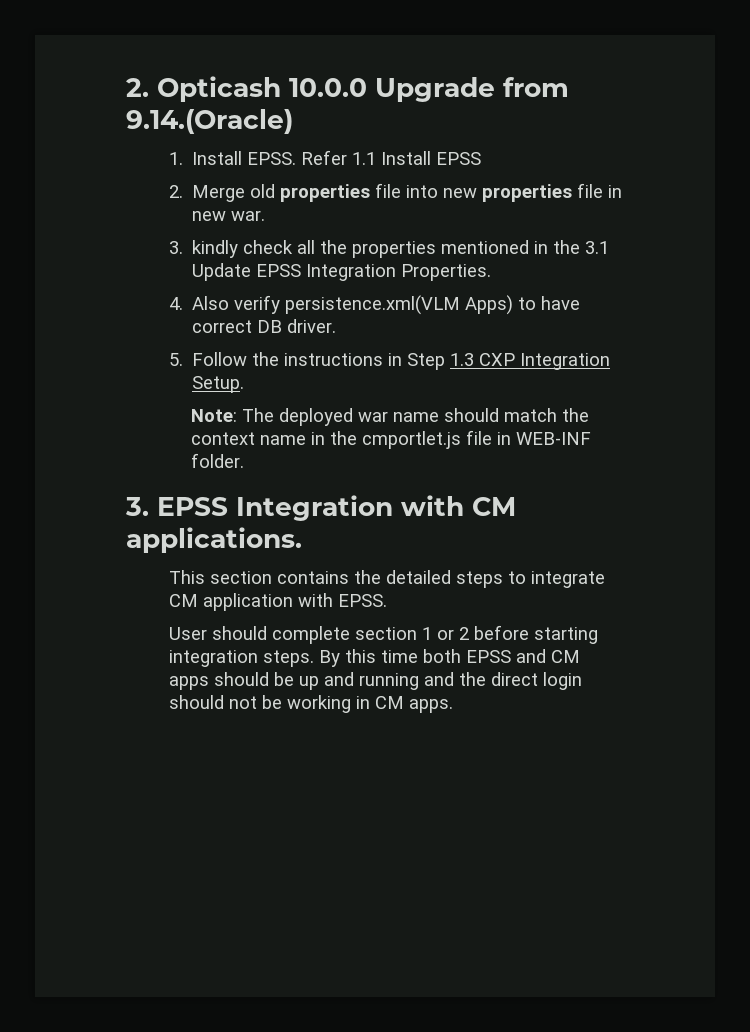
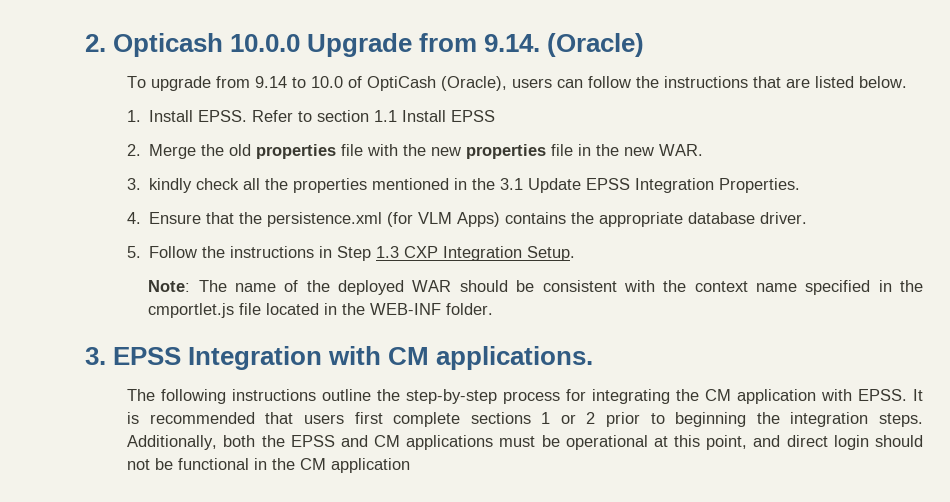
- 2. Opticash 10.0.0 Upgrade from 9.14.(Oracle)
+ 2. Opticash 10.0.0 Upgrade from 9.14. (Oracle)
+ To upgrade from 9.14 to 10.0 of OptiCash (Oracle), users can follow the instructions that are listed below.
- Refer 1.1 Install EPSS
+ Refer to section 1.1 Install EPSS
- 2. Merge old properties file into new properties file in new war.
+ 2. Merge the old properties file with the new properties file in the new WAR.
- 4. Also verify persistence.xml(VLM Apps) to have correct DB driver.
+ 4. Ensure that the persistence.xml (for VLM Apps) contains the appropriate database driver.
- Note: The deployed war name should match the context name in the cmportlet.js file in WEB-INF folder.
+ Note: The name of the deployed WAR should be consistent with the context name specified in the cmportlet.js file located in the WEB-INF folder.
- This section contains the detailed steps to integrate CM application with EPSS.
- User should complete section 1 or 2 before starting integration steps. By this time both EPSS and CM apps should be up and running and the direct login should not be working in CM apps.
+ The following instructions outline the step-by-step process for integrating the CM application with EPSS. It is recommended that users first complete sections 1 or 2 prior to beginning the integration steps. Additionally, both the EPSS and CM applications must be operational at this point, and direct login should not be functional in the CM application

